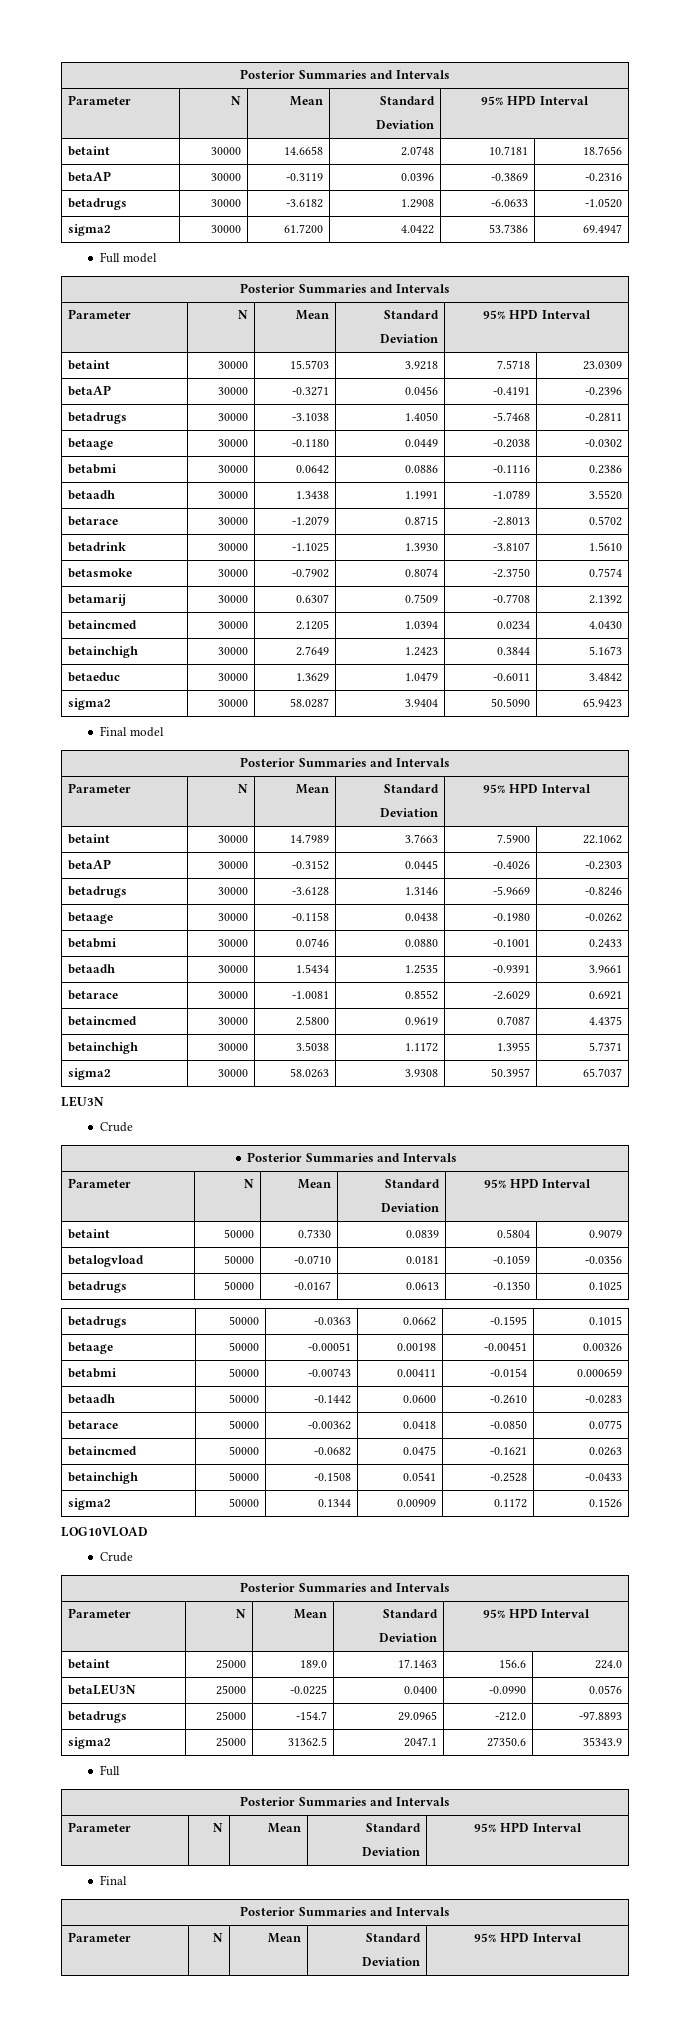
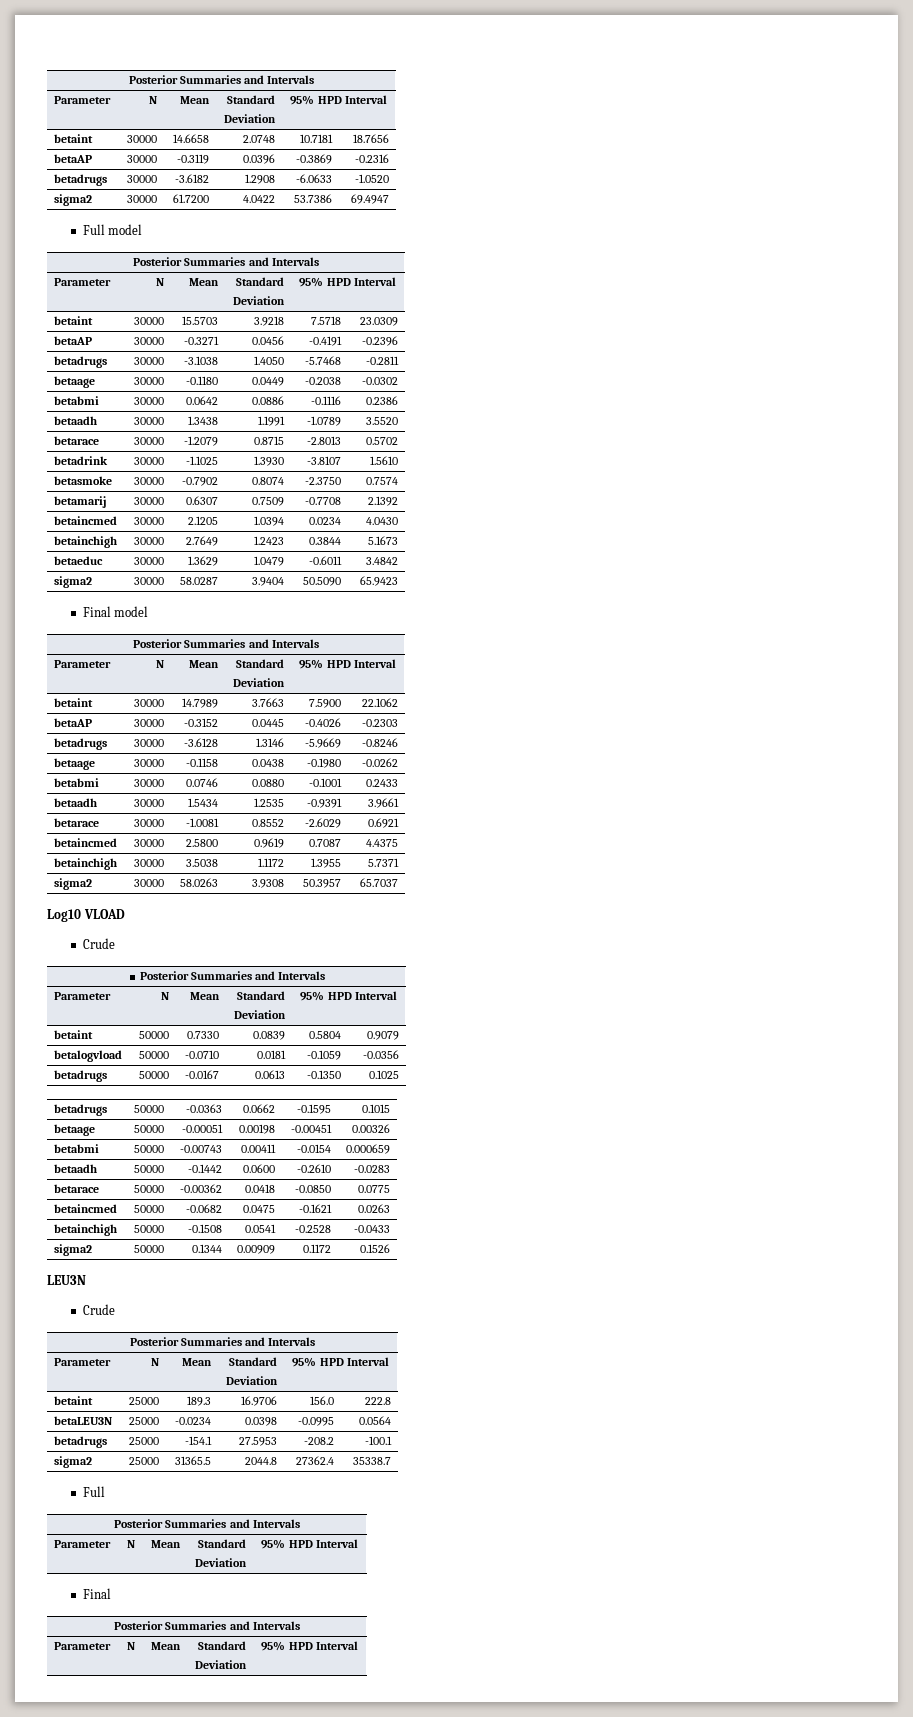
- LEU3N
+ Log10 VLOAD
- LOG10VLOAD
+ LEU3N
- betaint | 25000 | 189.0 | 17.1463 | 156.6 | 224.0
- betaLEU3N | 25000 | -0.0225 | 0.0400 | -0.0990 | 0.0576
- betadrugs | 25000 | -154.7 | 29.0965 | -212.0 | -97.8893
- sigma2 | 25000 | 31362.5 | 2047.1 | 27350.6 | 35343.9
+ betaint | 25000 | 189.3 | 16.9706 | 156.0 | 222.8
+ betaLEU3N | 25000 | -0.0234 | 0.0398 | -0.0995 | 0.0564
+ betadrugs | 25000 | -154.1 | 27.5953 | -208.2 | -100.1
+ sigma2 | 25000 | 31365.5 | 2044.8 | 27362.4 | 35338.7

